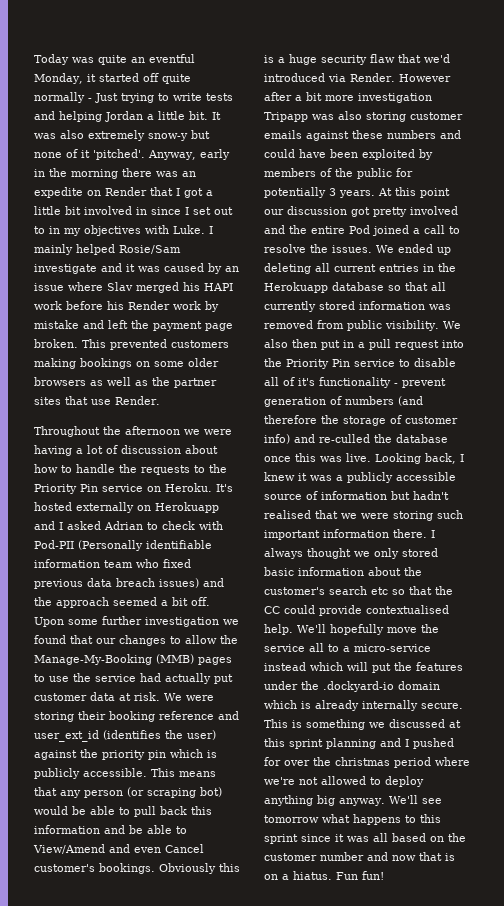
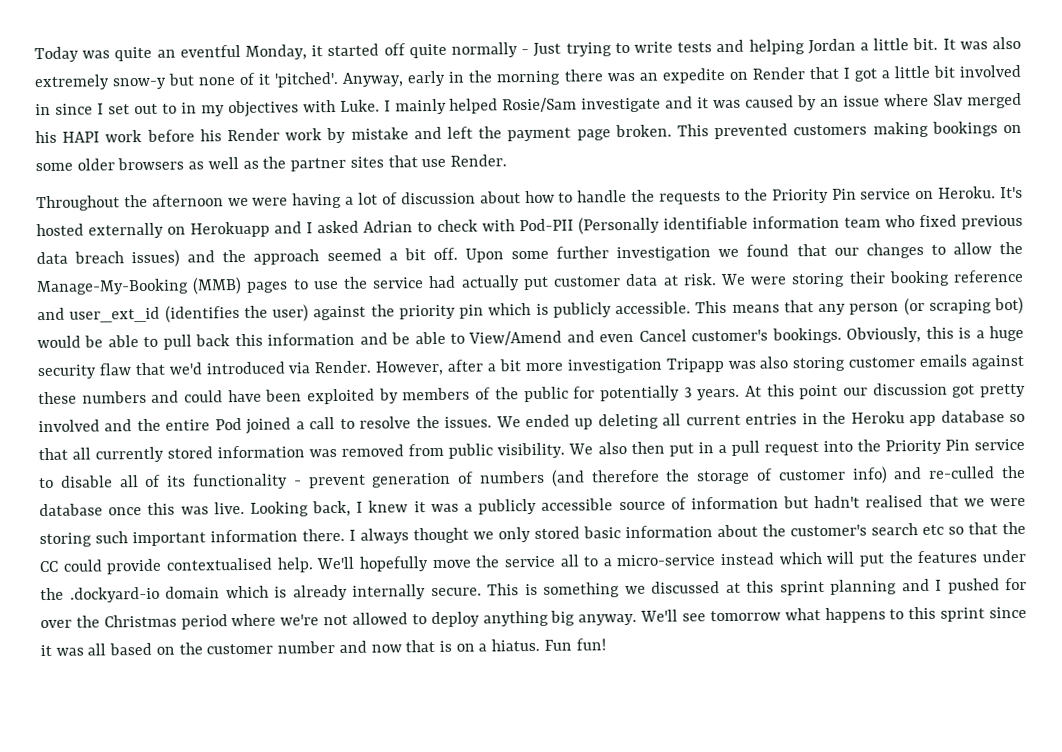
- Obviously this is a huge security flaw that we'd introduced via Render.
+ Obviously, this is a huge security flaw that we'd introduced via Render.
- However after a bit more investigation Tripapp was also storing customer emails against these numbers and could have been exploited by members of the public for potentially 3 years.
+ However, after a bit more investigation Tripapp was also storing customer emails against these numbers and could have been exploited by members of the public for potentially 3 years.
- We ended up deleting all current entries in the Herokuapp database so that all currently stored information was removed from public visibility.
+ We ended up deleting all current entries in the Heroku app database so that all currently stored information was removed from public visibility.
- We also then put in a pull request into the Priority Pin service to disable all of it's functionality - prevent generation of numbers (and therefore the storage of customer info) and re-culled the database once this was live.
+ We also then put in a pull request into the Priority Pin service to disable all of its functionality - prevent generation of numbers (and therefore the storage of customer info) and re-culled the database once this was live.
- This is something we discussed at this sprint planning and I pushed for over the christmas period where we're not allowed to deploy anything big anyway.
+ This is something we discussed at this sprint planning and I pushed for over the Christmas period where we're not allowed to deploy anything big anyway.

